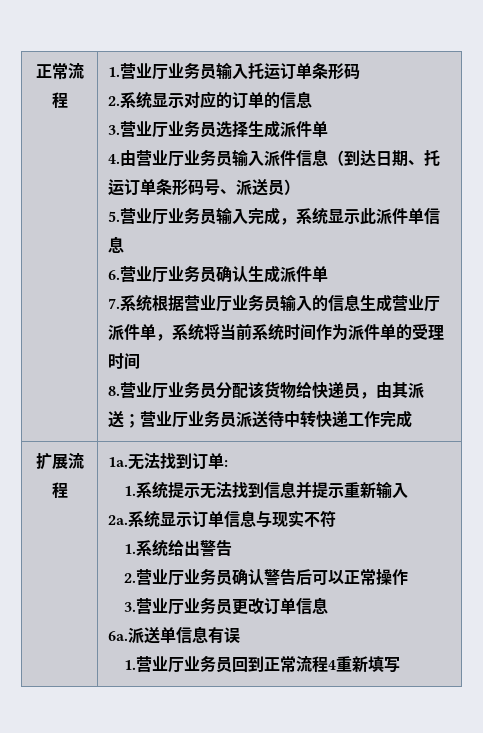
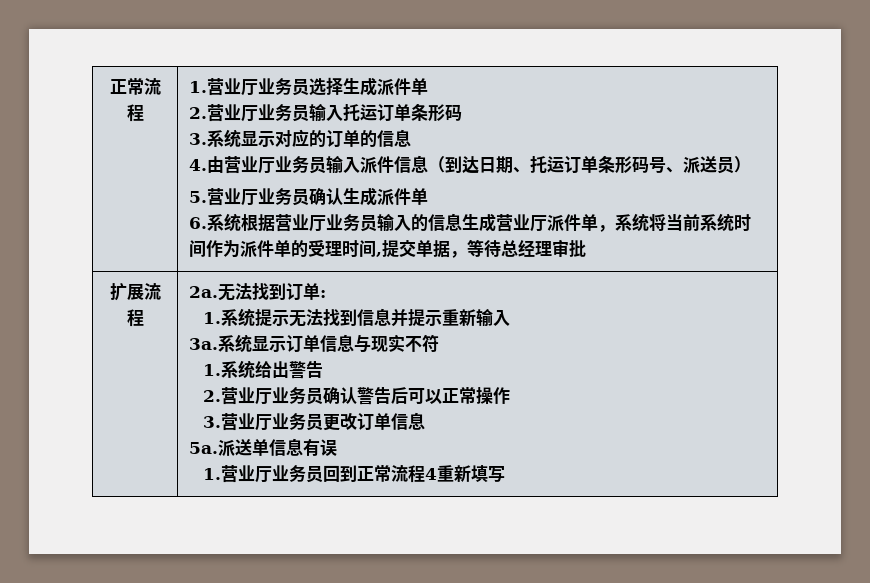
- 1.营业厅业务员输入托运订单条形码
+ 1.营业厅业务员选择生成派件单
+ 2.营业厅业务员输入托运订单条形码
- 2.系统显示对应的订单的信息
+ 3.系统显示对应的订单的信息
- 3.营业厅业务员选择生成派件单
- 5.营业厅业务员输入完成，系统显示此派件单信息
- 6.营业厅业务员确认生成派件单
+ 5.营业厅业务员确认生成派件单
- 7.系统根据营业厅业务员输入的信息生成营业厅派件单，系统将当前系统时间作为派件单的受理时间
- 8.营业厅业务员分配该货物给快递员，由其派送；营业厅业务员派送待中转快递工作完成
+ 6.系统根据营业厅业务员输入的信息生成营业厅派件单，系统将当前系统时间作为派件单的受理时间,提交单据，等待总经理审批
- 1a.
+ 2a.
- 2a.
+ 3a.
- 6a.
+ 5a.

